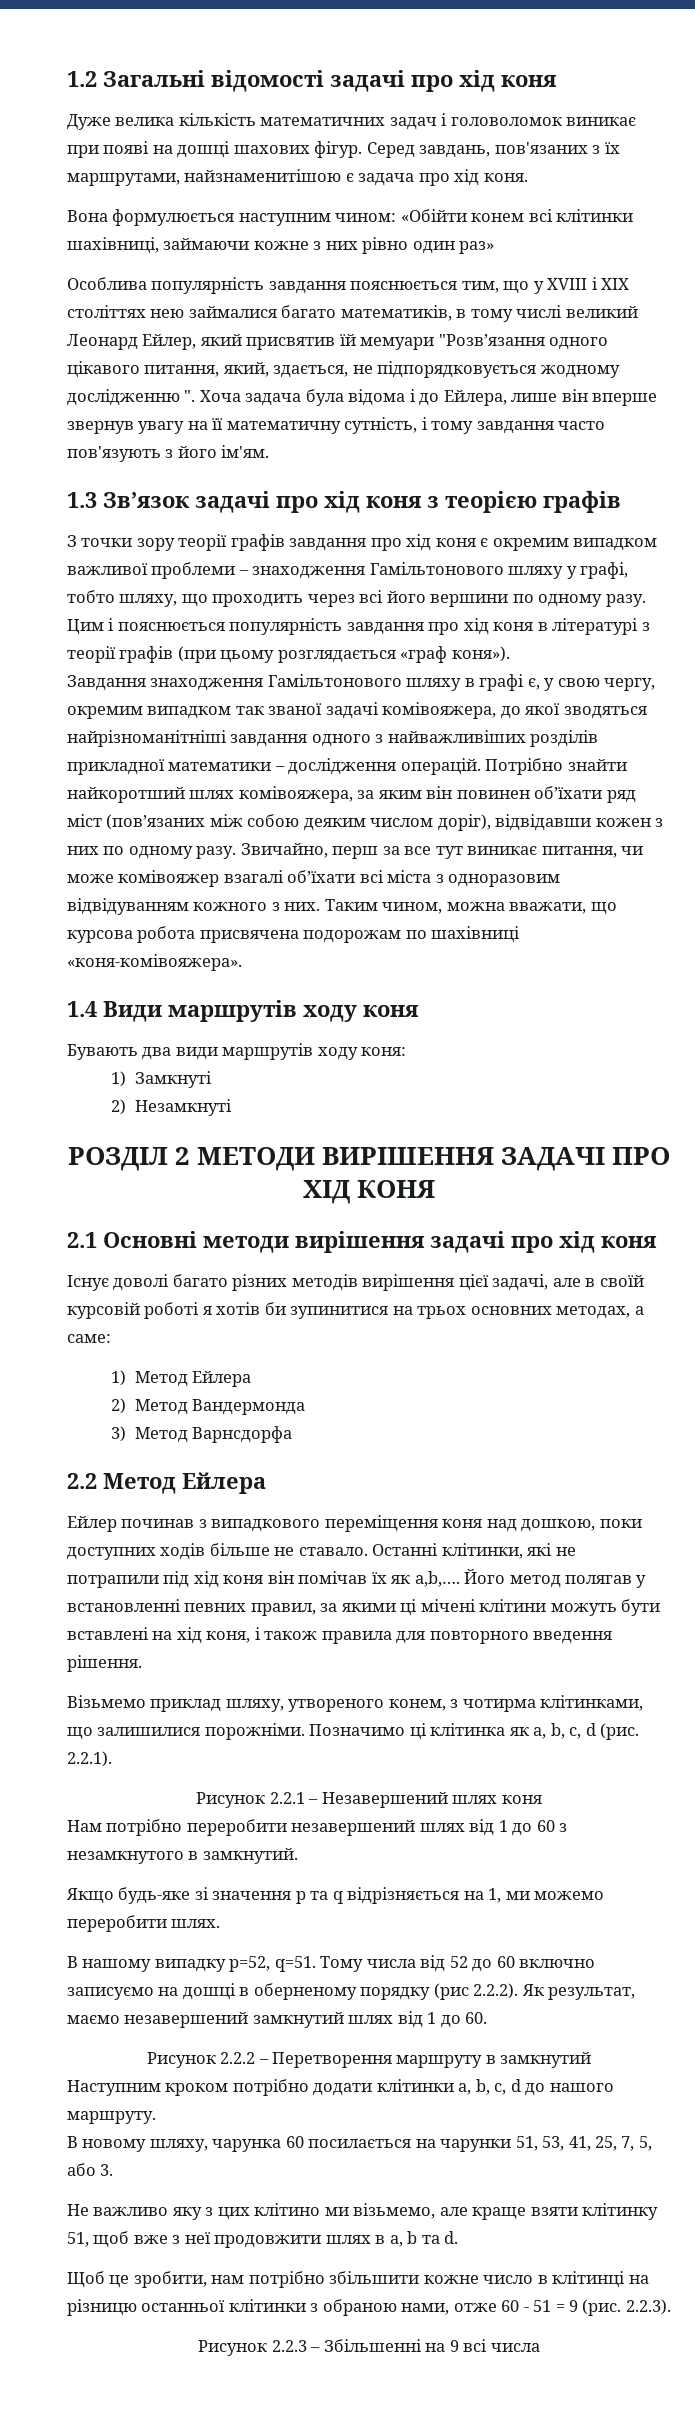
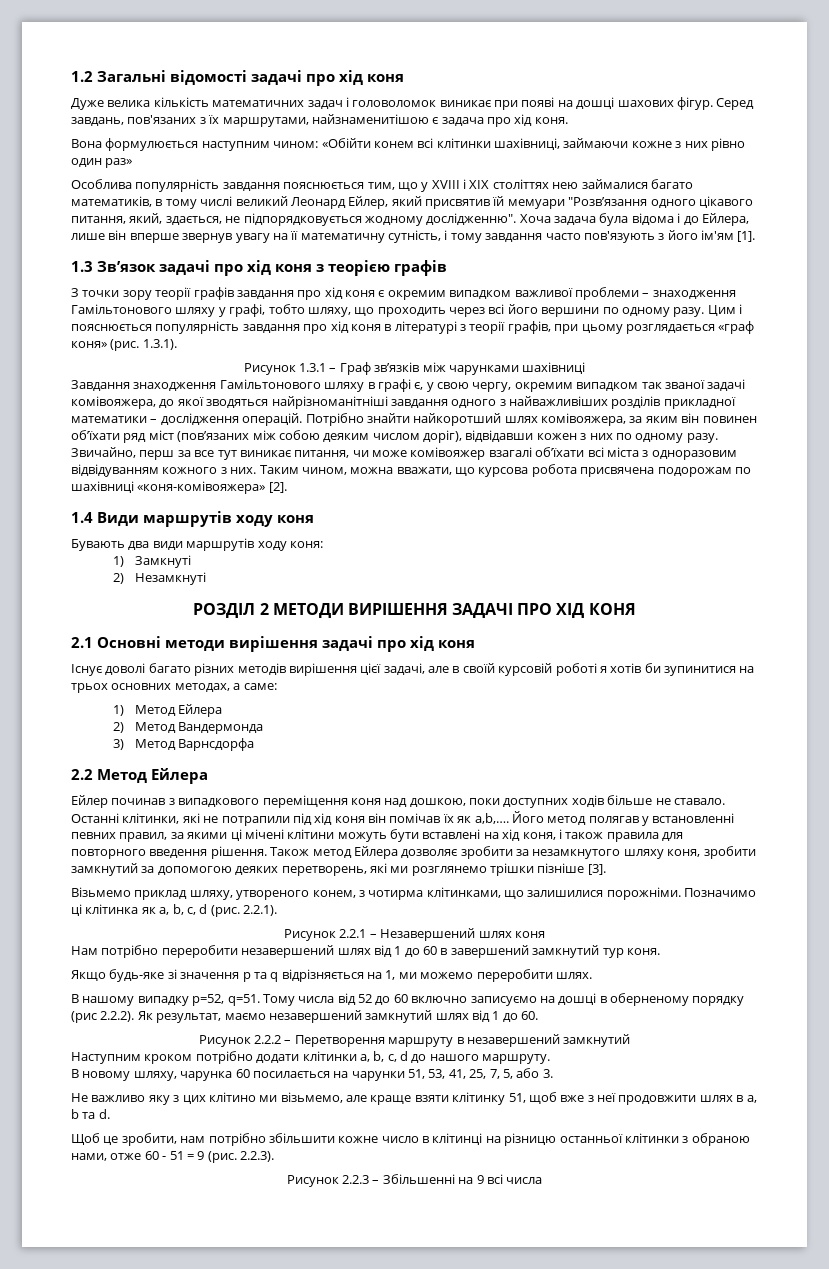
- Особлива популярність завдання пояснюється тим, що у XVIII і XIX століттях нею займалися багато математиків, в тому числі великий Леонард Ейлер, який присвятив їй мемуари "Розв’язання одного цікавого питання, який, здається, не підпорядковується жодному дослідженню ".
+ Особлива популярність завдання пояснюється тим, що у XVIII і XIX століттях нею займалися багато математиків, в тому числі великий Леонард Ейлер, який присвятив їй мемуари "Розв’язання одного цікавого питання, який, здається, не підпорядковується жодному дослідженню".
- Хоча задача була відома і до Ейлера, лише він вперше звернув увагу на її математичну сутність, і тому завдання часто пов'язують з його ім'ям.
+ Хоча задача була відома і до Ейлера, лише він вперше звернув увагу на її математичну сутність, і тому завдання часто пов'язують з його ім'ям [1].
- Цим і пояснюється популярність завдання про хід коня в літературі з теорії графів (при цьому розглядається «граф коня»).
+ Цим і пояснюється популярність завдання про хід коня в літературі з теорії графів, при цьому розглядається «граф коня» (рис. 1.3.1).
+ Рисунок 1.3.1 – Граф зв’язків між чарунками шахівниці
- Таким чином, можна вважати, що курсова робота присвячена подорожам по шахівниці «коня-комівояжера».
+ Таким чином, можна вважати, що курсова робота присвячена подорожам по шахівниці «коня-комівояжера» [2].
+ Також метод Ейлера дозволяє зробити за незамкнутого шляху коня, зробити замкнутий за допомогою деяких перетворень, які ми розглянемо трішки пізніше [3].
- Нам потрібно переробити незавершений шлях від 1 до 60 з незамкнутого в замкнутий.
+ Нам потрібно переробити незавершений шлях від 1 до 60 в завершений замкнутий тур коня.
- Рисунок 2.2.2 – Перетворення маршруту в замкнутий
+ Рисунок 2.2.2 – Перетворення маршруту в незавершений замкнутий

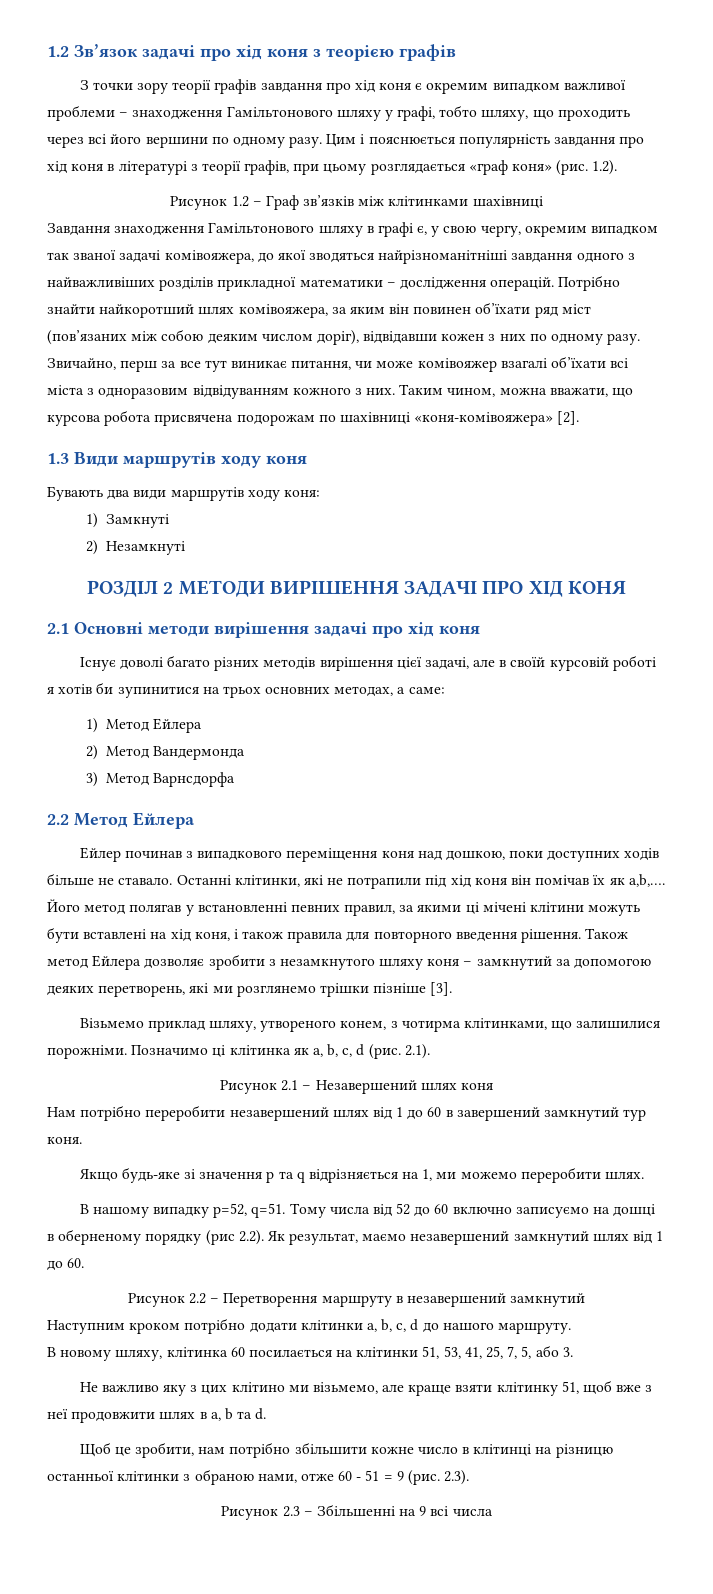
- 1.2 Загальні відомості задачі про хід коня
- Дуже велика кількість математичних задач і головоломок виникає при появі на дошці шахових фігур. Серед завдань, пов'язаних з їх маршрутами, найзнаменитішою є задача про хід коня.
- Вона формулюється наступним чином: «Обійти конем всі клітинки шахівниці, займаючи кожне з них рівно один раз»
- Особлива популярність завдання пояснюється тим, що у XVIII і XIX століттях нею займалися багато математиків, в тому числі великий Леонард Ейлер, який присвятив їй мемуари "Розв’язання одного цікавого питання, який, здається, не підпорядковується жодному дослідженню". Хоча задача була відома і до Ейлера, лише він вперше звернув увагу на її математичну сутність, і тому завдання часто пов'язують з його ім'ям [1].
- 1.3 Зв’язок задачі про хід коня з теорією графів
+ 1.2 Зв’язок задачі про хід коня з теорією графів
- 1.3.1).
- Рисунок 1.3.1 – Граф зв’язків між чарунками шахівниці
+ 1.2).
+ Рисунок 1.2 – Граф зв’язків між клітинками шахівниці
- 1.4 Види маршрутів ходу коня
+ 1.3 Види маршрутів ходу коня
- Також метод Ейлера дозволяє зробити за незамкнутого шляху коня, зробити замкнутий за допомогою деяких перетворень, які ми розглянемо трішки пізніше [3].
+ Також метод Ейлера дозволяє зробити з незамкнутого шляху коня – замкнутий за допомогою деяких перетворень, які ми розглянемо трішки пізніше [3].
- 2.2.1).
- Рисунок 2.2.1 – Незавершений шлях коня
+ 2.1).
+ Рисунок 2.1 – Незавершений шлях коня
- Тому числа від 52 до 60 включно записуємо на дошці в оберненому порядку (рис 2.2.2). Як результат, маємо незавершений замкнутий шлях від 1 до 60.
+ Тому числа від 52 до 60 включно записуємо на дошці в оберненому порядку (рис 2.2). Як результат, маємо незавершений замкнутий шлях від 1 до 60.
- Рисунок 2.2.2 – Перетворення маршруту в незавершений замкнутий
+ Рисунок 2.2 – Перетворення маршруту в незавершений замкнутий
- В новому шляху, чарунка 60 посилається на чарунки 51, 53, 41, 25, 7, 5, або 3.
+ В новому шляху, клітинка 60 посилається на клітинки 51, 53, 41, 25, 7, 5, або 3.
- 2.2.3).
- Рисунок 2.2.3 – Збільшенні на 9 всі числа
+ 2.3).
+ Рисунок 2.3 – Збільшенні на 9 всі числа

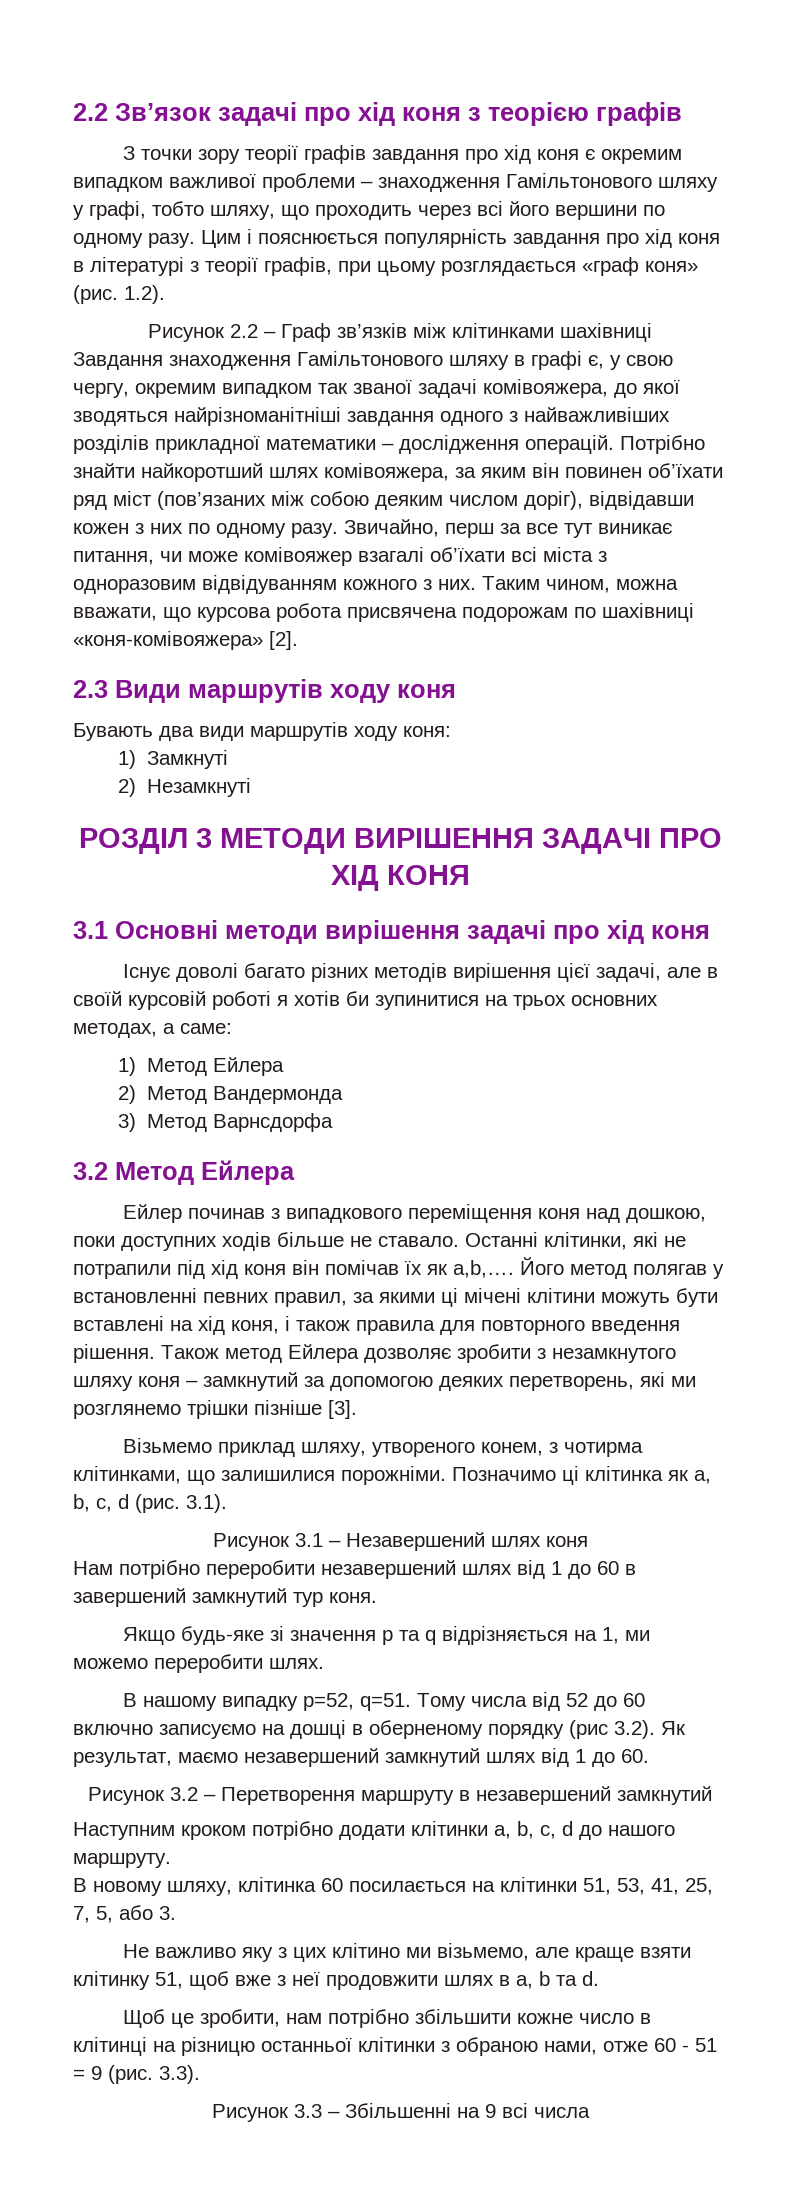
- 1.2 Зв’язок задачі про хід коня з теорією графів
+ 2.2 Зв’язок задачі про хід коня з теорією графів
- Рисунок 1.2 – Граф зв’язків між клітинками шахівниці
+ Рисунок 2.2 – Граф зв’язків між клітинками шахівниці
- 1.3 Види маршрутів ходу коня
+ 2.3 Види маршрутів ходу коня
- РОЗДІЛ 2 МЕТОДИ ВИРІШЕННЯ ЗАДАЧІ ПРО ХІД КОНЯ
+ РОЗДІЛ 3 МЕТОДИ ВИРІШЕННЯ ЗАДАЧІ ПРО ХІД КОНЯ
- 2.1 Основні методи вирішення задачі про хід коня
+ 3.1 Основні методи вирішення задачі про хід коня
- 2.2 Метод Ейлера
+ 3.2 Метод Ейлера
- 2.1).
- Рисунок 2.1 – Незавершений шлях коня
+ 3.1).
+ Рисунок 3.1 – Незавершений шлях коня
- Тому числа від 52 до 60 включно записуємо на дошці в оберненому порядку (рис 2.2). Як результат, маємо незавершений замкнутий шлях від 1 до 60.
+ Тому числа від 52 до 60 включно записуємо на дошці в оберненому порядку (рис 3.2). Як результат, маємо незавершений замкнутий шлях від 1 до 60.
- Рисунок 2.2 – Перетворення маршруту в незавершений замкнутий
+ Рисунок 3.2 – Перетворення маршруту в незавершений замкнутий
- 2.3).
- Рисунок 2.3 – Збільшенні на 9 всі числа
+ 3.3).
+ Рисунок 3.3 – Збільшенні на 9 всі числа

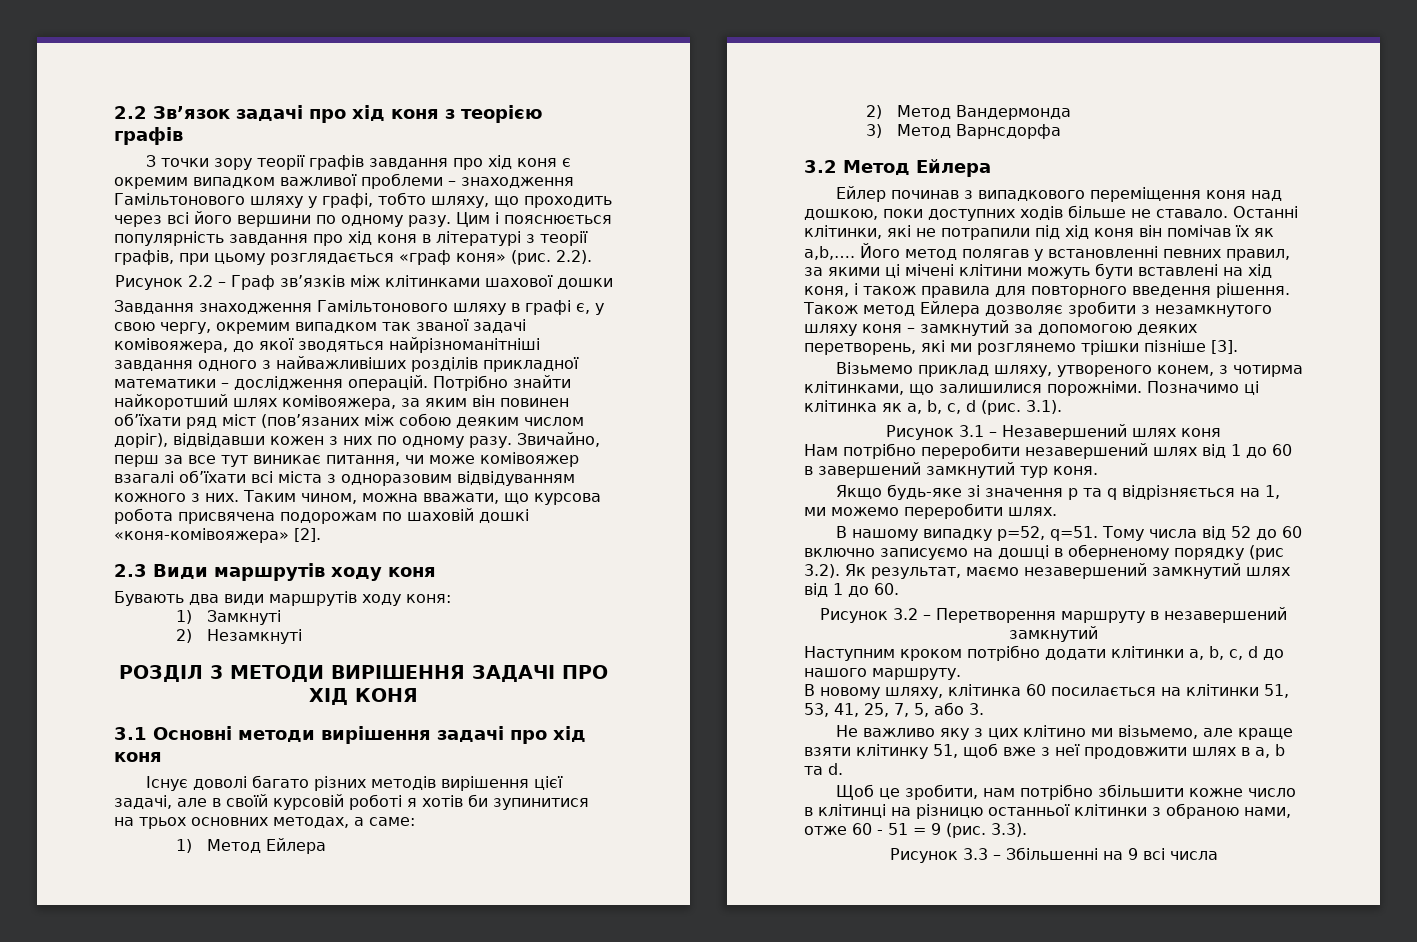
- 1.2).
+ 2.2).
- Рисунок 2.2 – Граф зв’язків між клітинками шахівниці
+ Рисунок 2.2 – Граф зв’язків між клітинками шахової дошки
- Таким чином, можна вважати, що курсова робота присвячена подорожам по шахівниці «коня-комівояжера» [2].
+ Таким чином, можна вважати, що курсова робота присвячена подорожам по шаховій дошкі «коня-комівояжера» [2].

